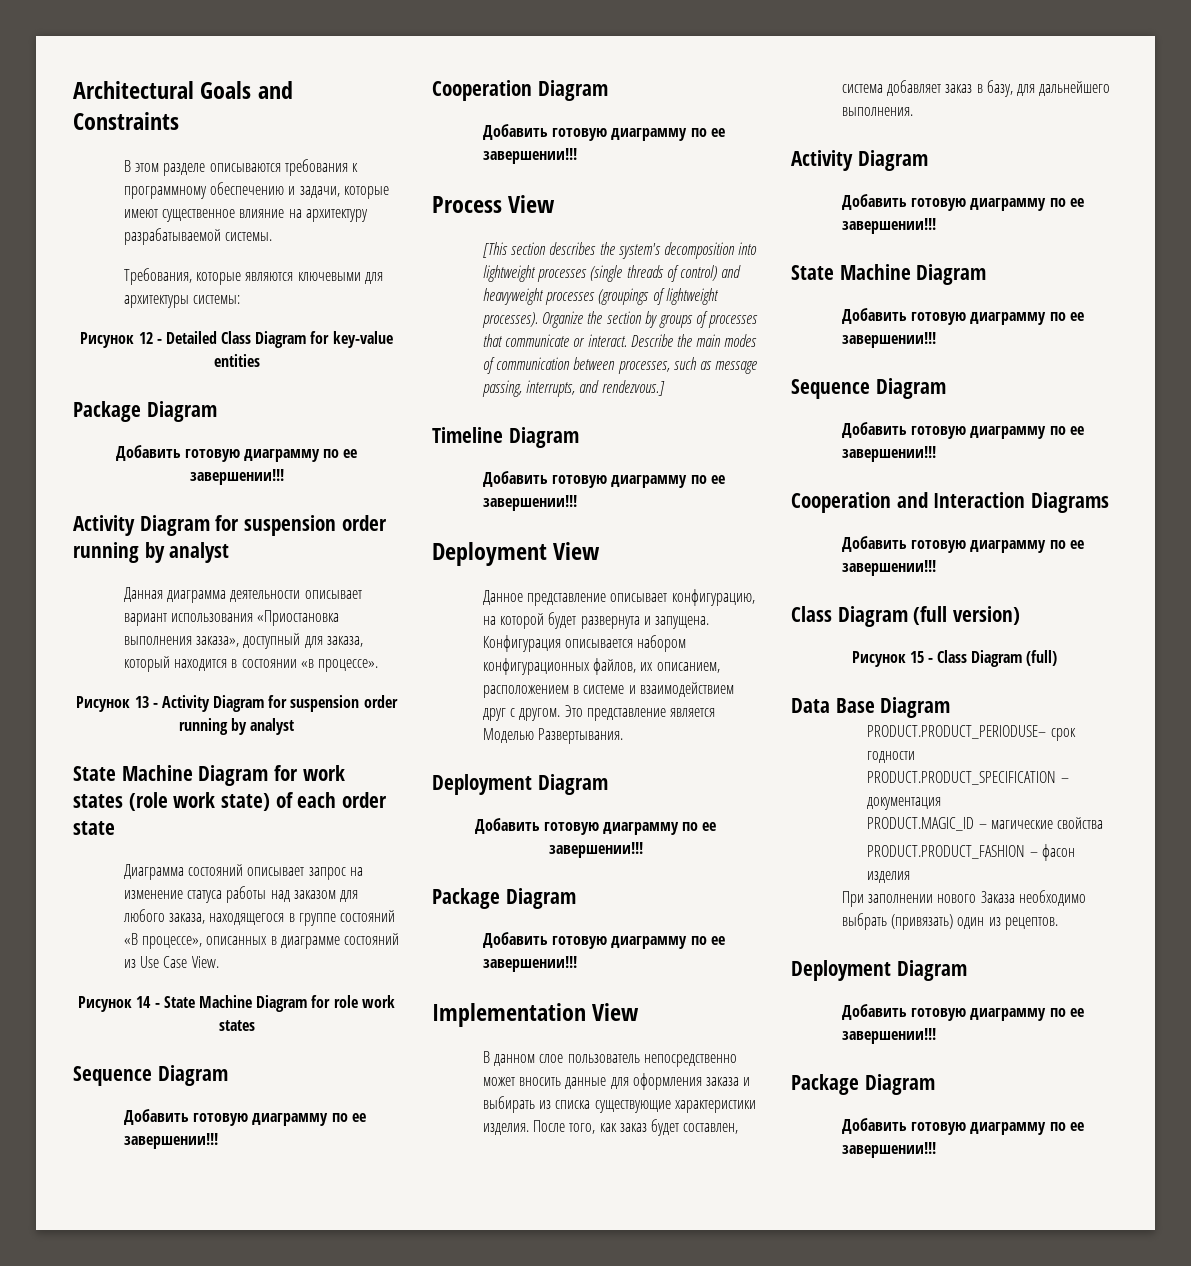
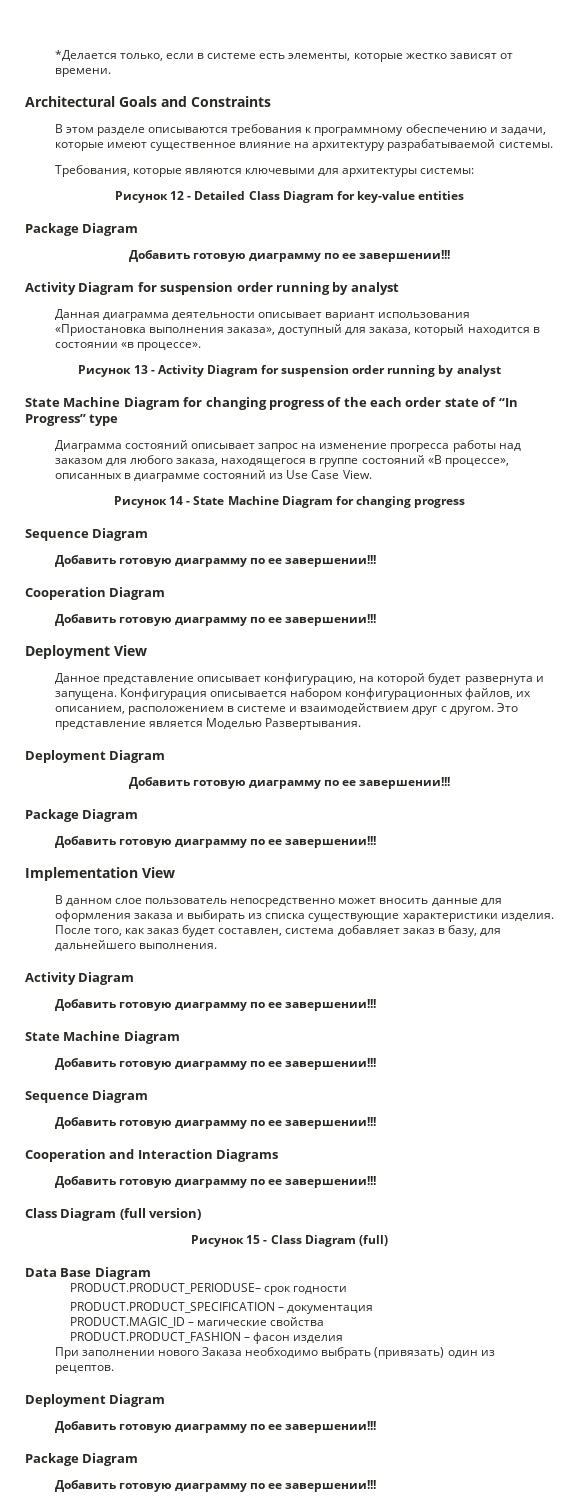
+ *Делается только, если в системе есть элементы, которые жестко зависят от времени.
- State Machine Diagram for work states (role work state) of each order state
+ State Machine Diagram for changing progress of the each order state of “In Progress” type
- Диаграмма состояний описывает запрос на изменение статуса работы над заказом для любого заказа, находящегося в группе состояний «В процессе», описанных в диаграмме состояний из Use Case View.
+ Диаграмма состояний описывает запрос на изменение прогресса работы над заказом для любого заказа, находящегося в группе состояний «В процессе», описанных в диаграмме состояний из Use Case View.
- Рисунок 14 - State Machine Diagram for role work states
+ Рисунок 14 - State Machine Diagram for changing progress
- Process View
- [This section describes the system's decomposition into lightweight processes (single threads of control) and heavyweight processes (groupings of lightweight processes). Organize the section by groups of processes that communicate or interact. Describe the main modes of communication between processes, such as message passing, interrupts, and rendezvous.]
- Timeline Diagram
- Добавить готовую диаграмму по ее завершении!!!

